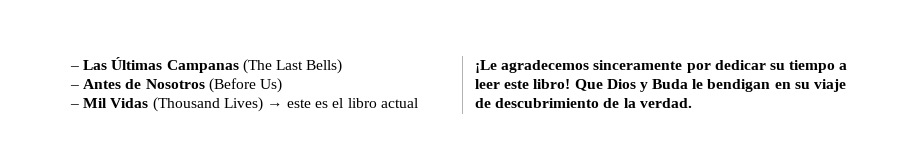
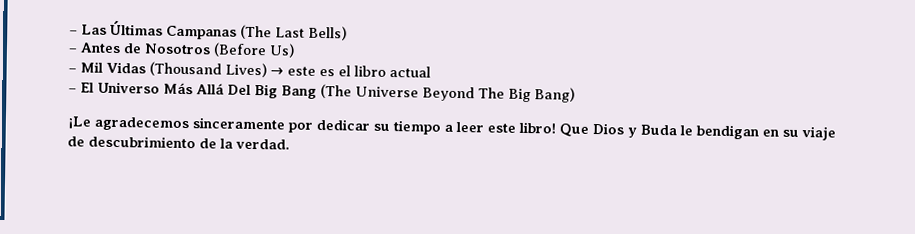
+ – El Universo Más Allá Del Big Bang (The Universe Beyond The Big Bang)

